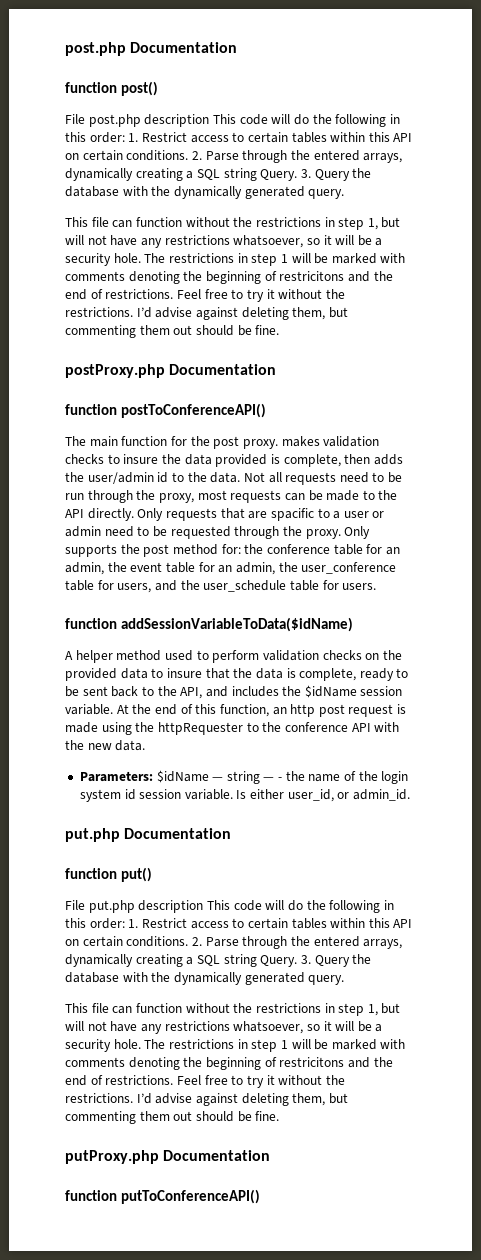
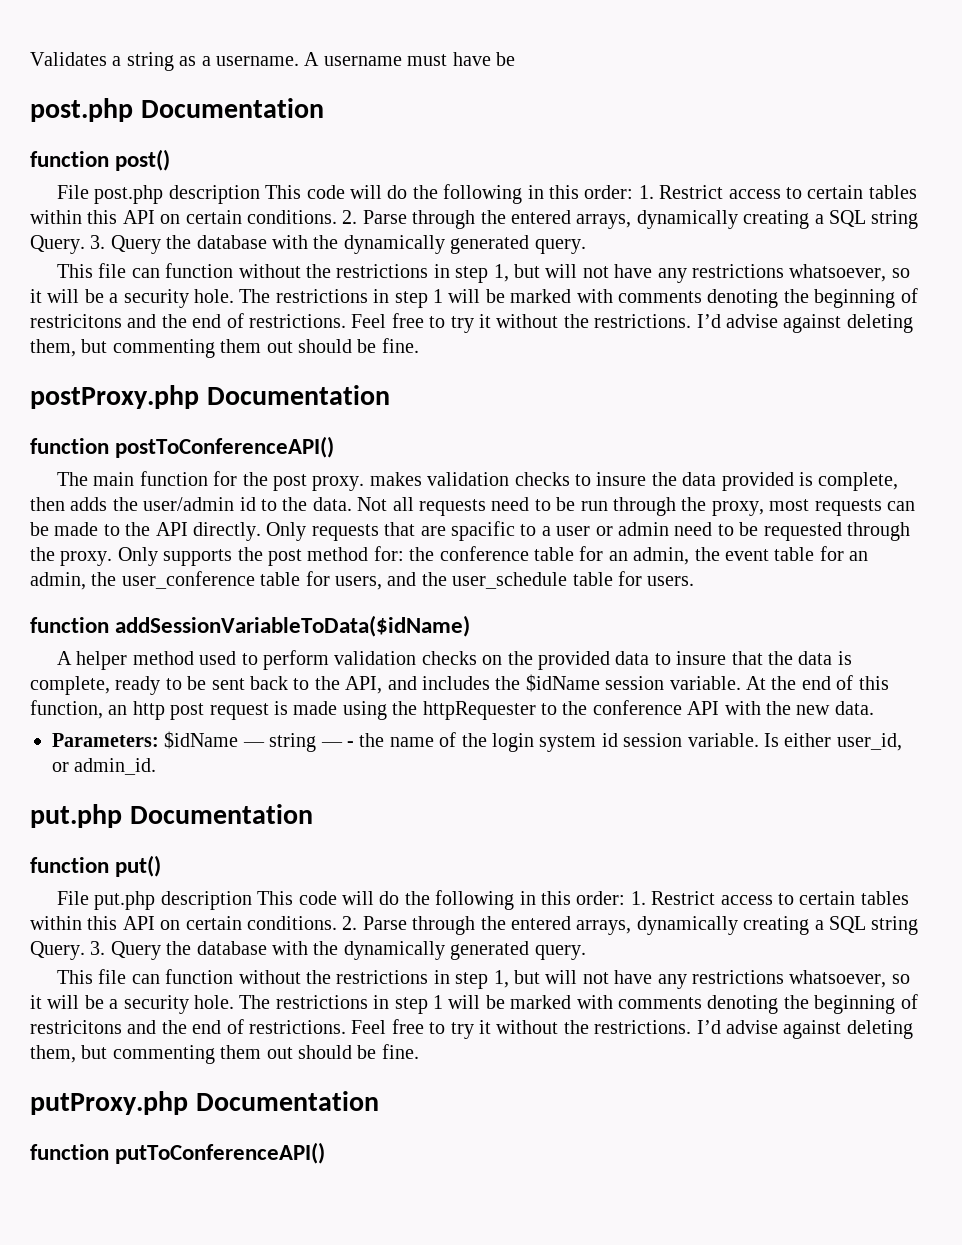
+ Validates a string as a username. A username must have be

